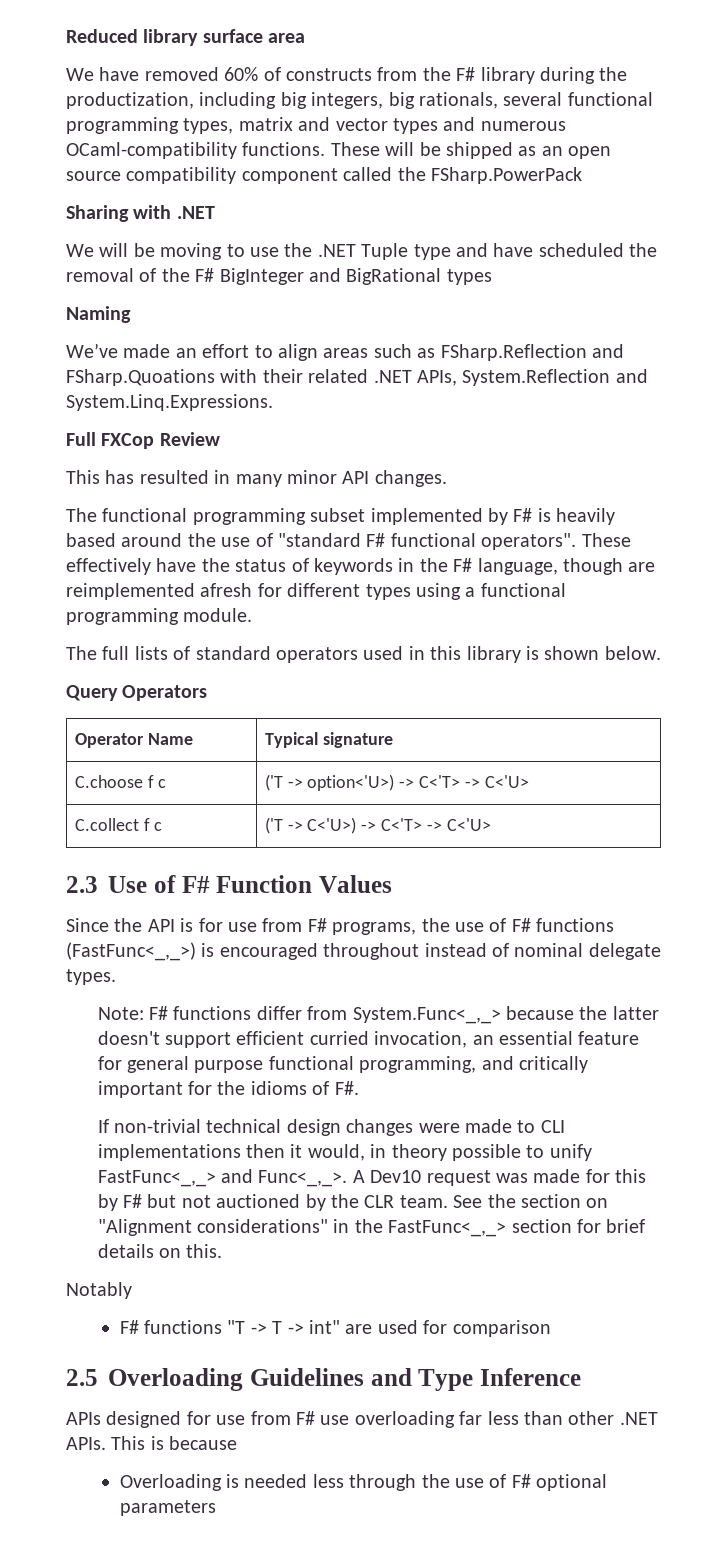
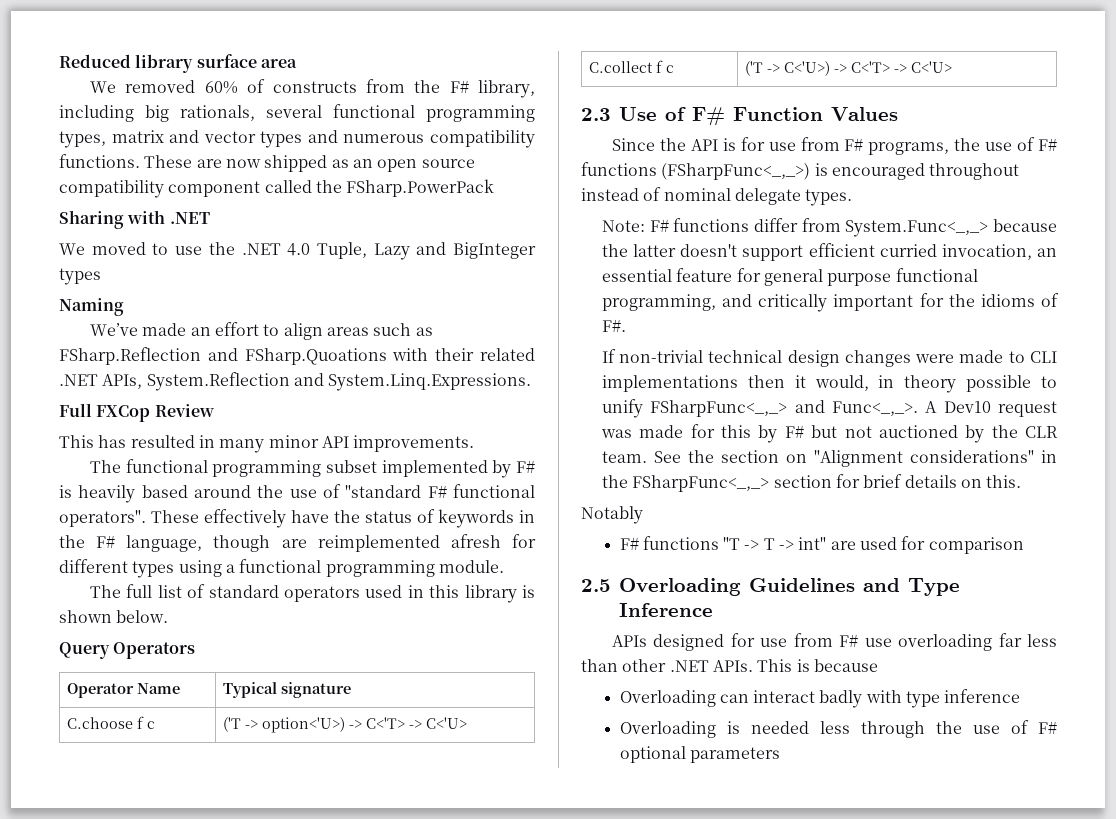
- We have removed 60% of constructs from the F# library during the productization, including big integers, big rationals, several functional programming types, matrix and vector types and numerous OCaml-compatibility functions.
+ We removed 60% of constructs from the F# library, including big rationals, several functional programming types, matrix and vector types and numerous compatibility functions.
- These will be shipped as an open source compatibility component called the FSharp.PowerPack
+ These are now shipped as an open source compatibility component called the FSharp.PowerPack
- We will be moving to use the .NET Tuple type and have scheduled the removal of the F# BigInteger and BigRational types
+ We moved to use the .NET 4.0 Tuple, Lazy and BigInteger types
- This has resulted in many minor API changes.
+ This has resulted in many minor API improvements.
- The full lists of standard operators used in this library is shown below.
+ The full list of standard operators used in this library is shown below.
- Since the API is for use from F# programs, the use of F# functions (FastFunc<_,_>) is encouraged throughout instead of nominal delegate types.
+ Since the API is for use from F# programs, the use of F# functions (FSharpFunc<_,_>) is encouraged throughout instead of nominal delegate types.
- If non-trivial technical design changes were made to CLI implementations then it would, in theory possible to unify FastFunc<_,_> and Func<_,_>.
+ If non-trivial technical design changes were made to CLI implementations then it would, in theory possible to unify FSharpFunc<_,_> and Func<_,_>.
- See the section on "Alignment considerations" in the FastFunc<_,_> section for brief details on this.
+ See the section on "Alignment considerations" in the FSharpFunc<_,_> section for brief details on this.
+ Overloading can interact badly with type inference

